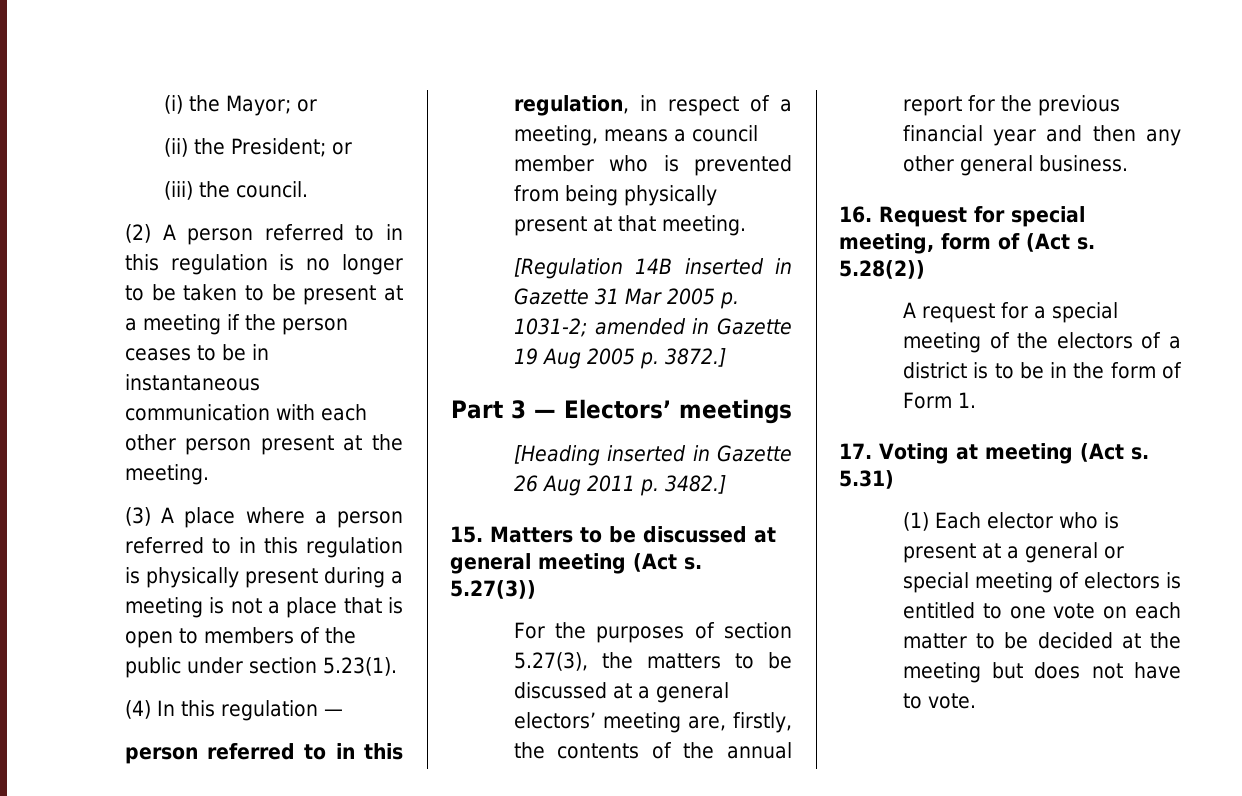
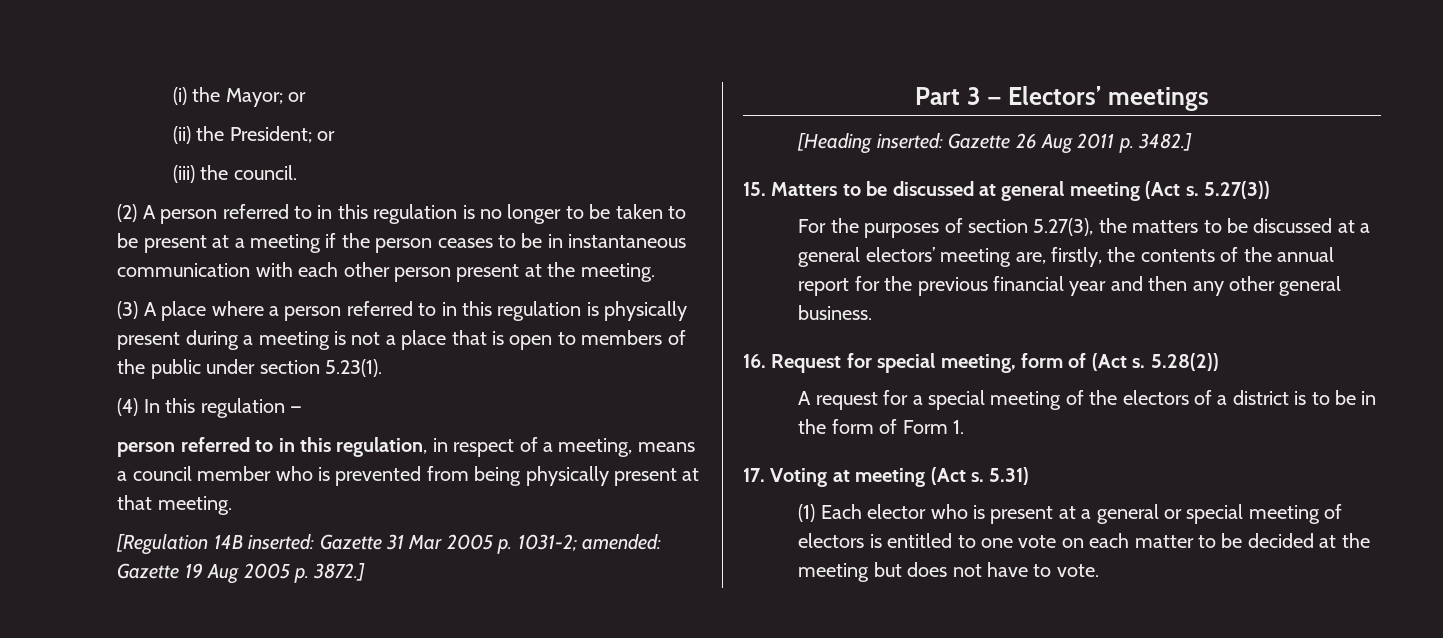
- [Regulation 14B inserted in Gazette 31 Mar 2005 p. 1031-2; amended in Gazette 19 Aug 2005 p. 3872.]
+ [Regulation 14B inserted: Gazette 31 Mar 2005 p. 1031-2; amended: Gazette 19 Aug 2005 p. 3872.]
- [Heading inserted in Gazette 26 Aug 2011 p. 3482.]
+ [Heading inserted: Gazette 26 Aug 2011 p. 3482.]

